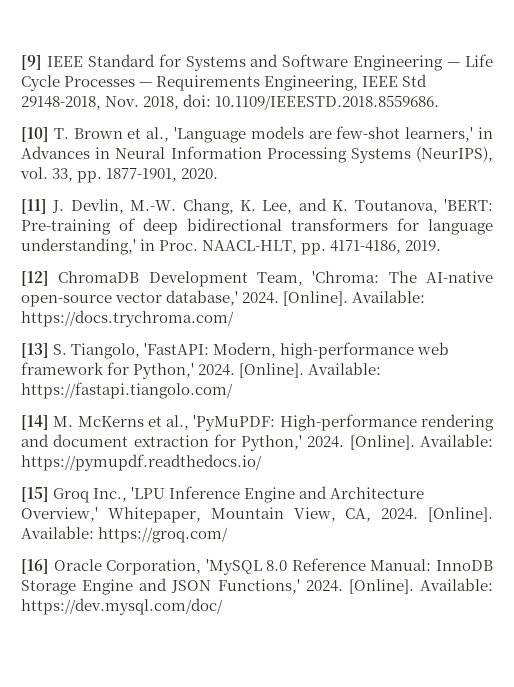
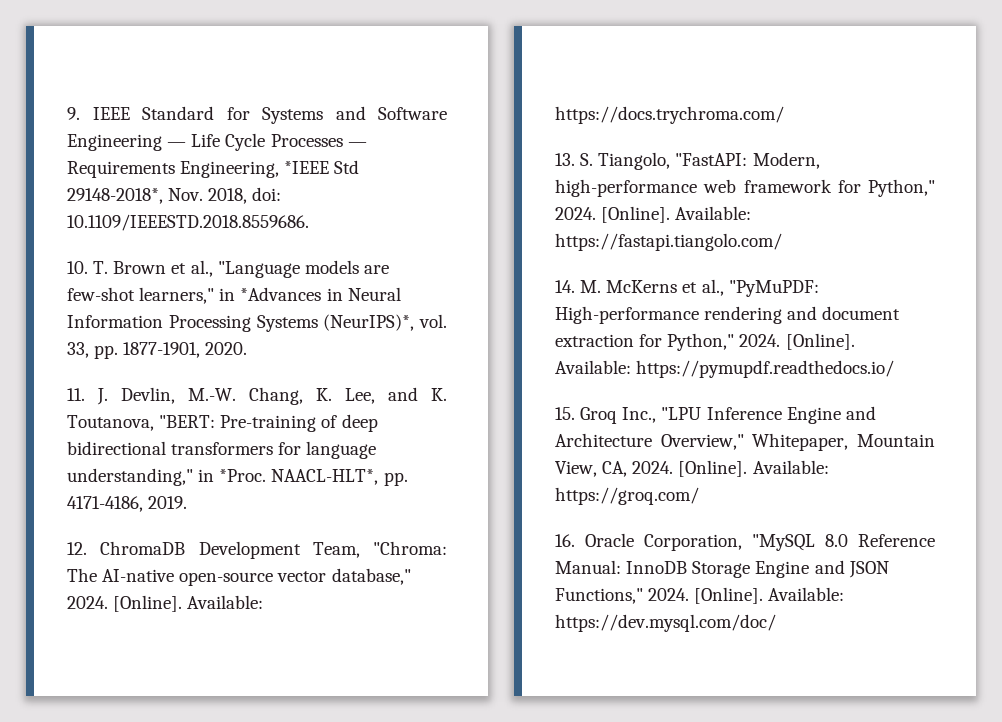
- [9] IEEE Standard for Systems and Software Engineering — Life Cycle Processes — Requirements Engineering, IEEE Std 29148-2018, Nov. 2018, doi: 10.1109/IEEESTD.2018.8559686.
+ 9. IEEE Standard for Systems and Software Engineering — Life Cycle Processes — Requirements Engineering, *IEEE Std 29148-2018*, Nov. 2018, doi: 10.1109/IEEESTD.2018.8559686.
- [10] T. Brown et al., 'Language models are few-shot learners,' in Advances in Neural Information Processing Systems (NeurIPS), vol. 33, pp. 1877-1901, 2020.
+ 10. T. Brown et al., "Language models are few-shot learners," in *Advances in Neural Information Processing Systems (NeurIPS)*, vol. 33, pp. 1877-1901, 2020.
- [11] J. Devlin, M.-W. Chang, K. Lee, and K. Toutanova, 'BERT: Pre-training of deep bidirectional transformers for language understanding,' in Proc. NAACL-HLT, pp. 4171-4186, 2019.
+ 11. J. Devlin, M.-W. Chang, K. Lee, and K. Toutanova, "BERT: Pre-training of deep bidirectional transformers for language understanding," in *Proc. NAACL-HLT*, pp. 4171-4186, 2019.
- [12] ChromaDB Development Team, 'Chroma: The AI-native open-source vector database,' 2024.
+ 12. ChromaDB Development Team, "Chroma: The AI-native open-source vector database," 2024.
- [13] S. Tiangolo, 'FastAPI: Modern, high-performance web framework for Python,' 2024.
+ 13. S. Tiangolo, "FastAPI: Modern, high-performance web framework for Python," 2024.
- [14] M. McKerns et al., 'PyMuPDF: High-performance rendering and document extraction for Python,' 2024.
+ 14. M. McKerns et al., "PyMuPDF: High-performance rendering and document extraction for Python," 2024.
- [15] Groq Inc., 'LPU Inference Engine and Architecture Overview,' Whitepaper, Mountain View, CA, 2024.
+ 15. Groq Inc., "LPU Inference Engine and Architecture Overview," Whitepaper, Mountain View, CA, 2024.
- [16] Oracle Corporation, 'MySQL 8.0 Reference Manual: InnoDB Storage Engine and JSON Functions,' 2024.
+ 16. Oracle Corporation, "MySQL 8.0 Reference Manual: InnoDB Storage Engine and JSON Functions," 2024.

